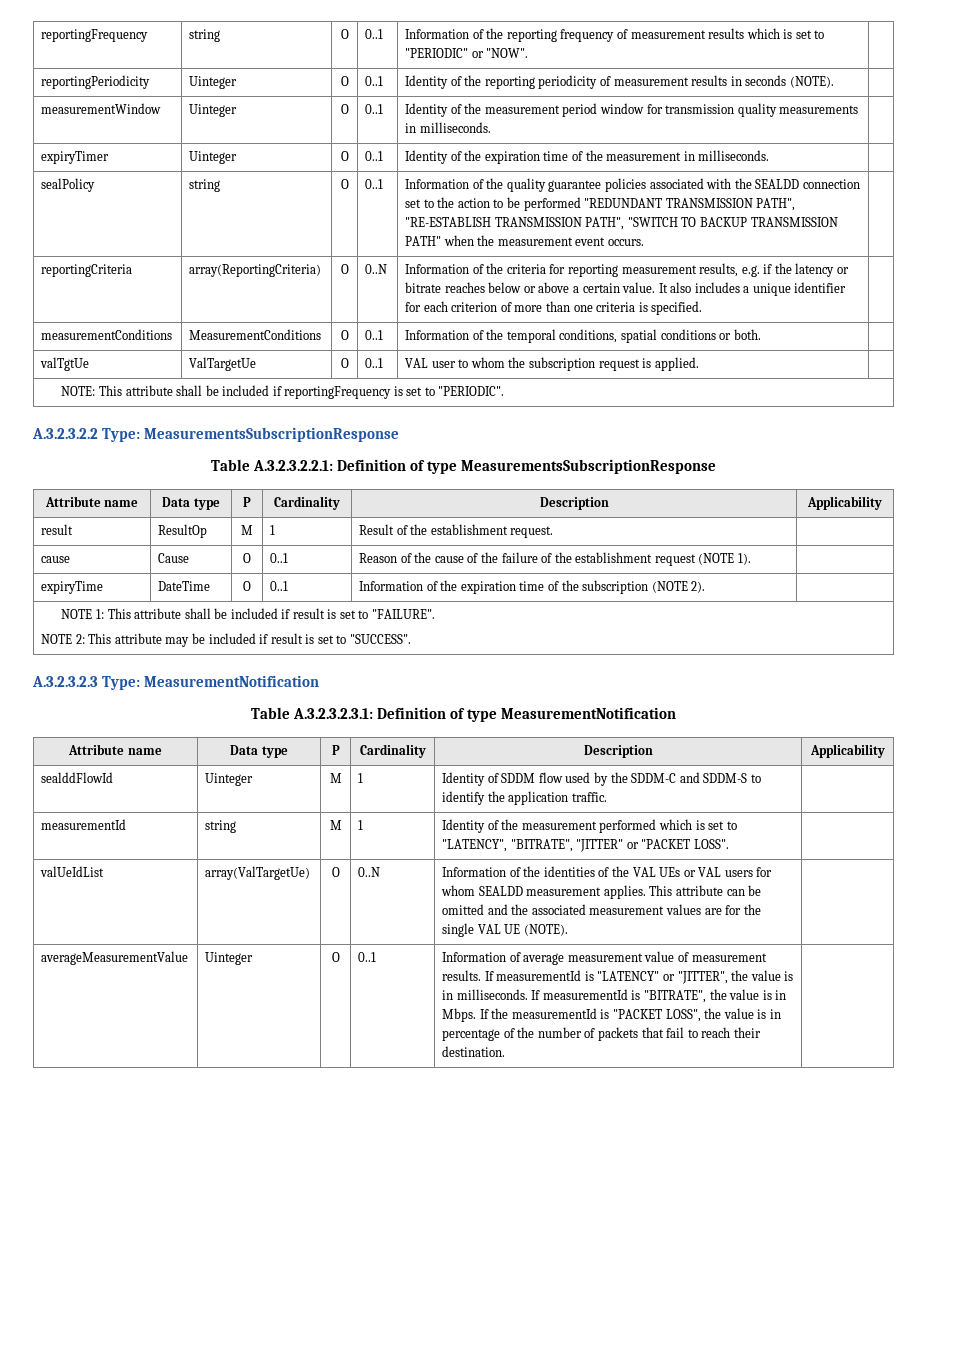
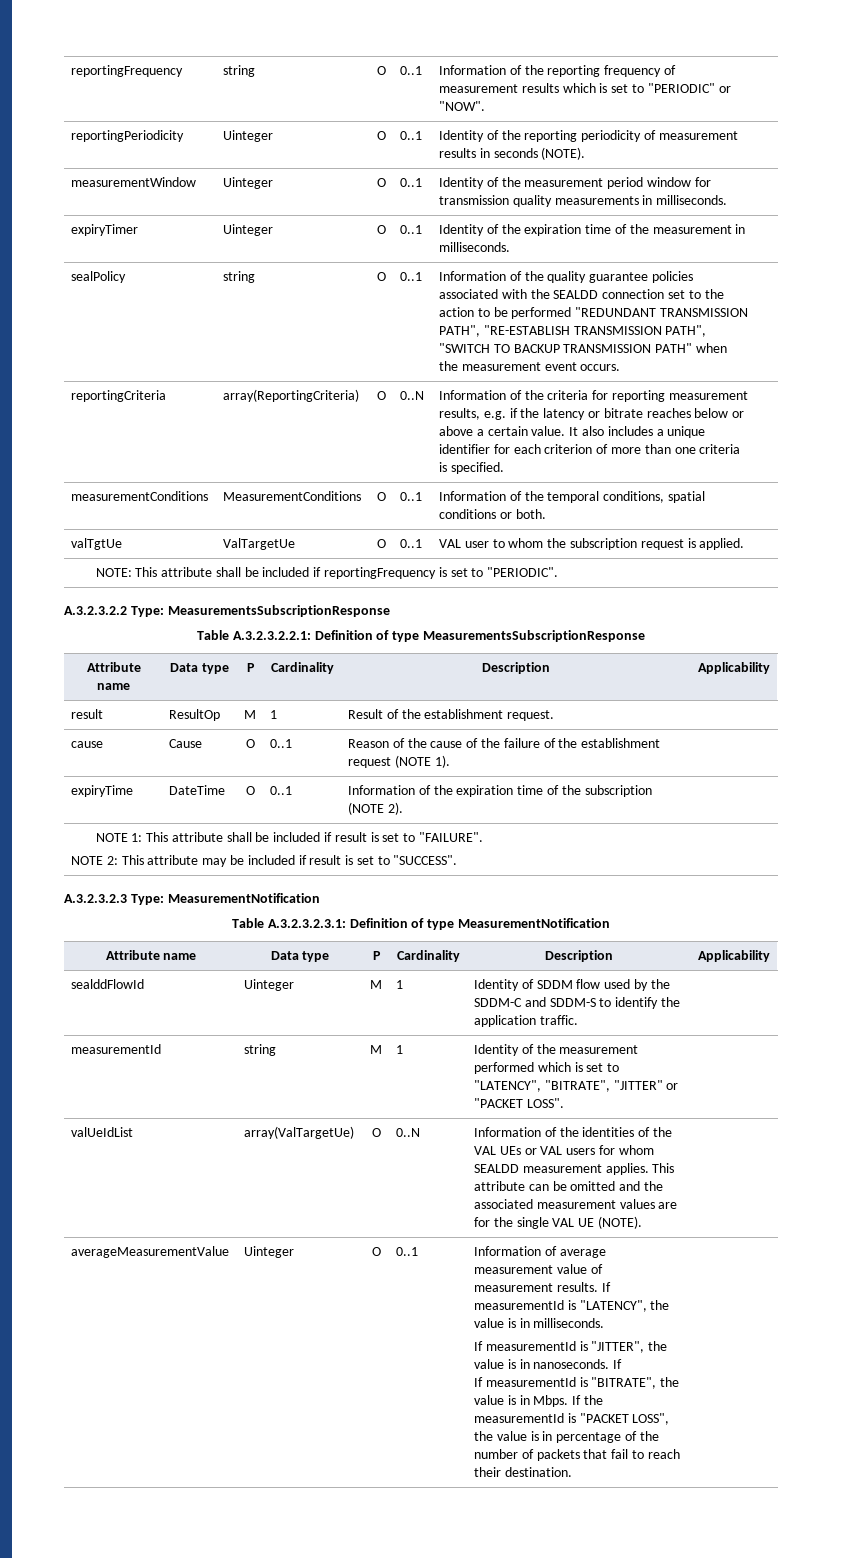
- If measurementId is "LATENCY" or "JITTER", the value is in milliseconds. If measurementId is "BITRATE", the value is in Mbps.
+ If measurementId is "LATENCY", the value is in milliseconds.
+ If measurementId is "JITTER", the value is in nanoseconds. If
+ If measurementId is "BITRATE", the value is in Mbps.

